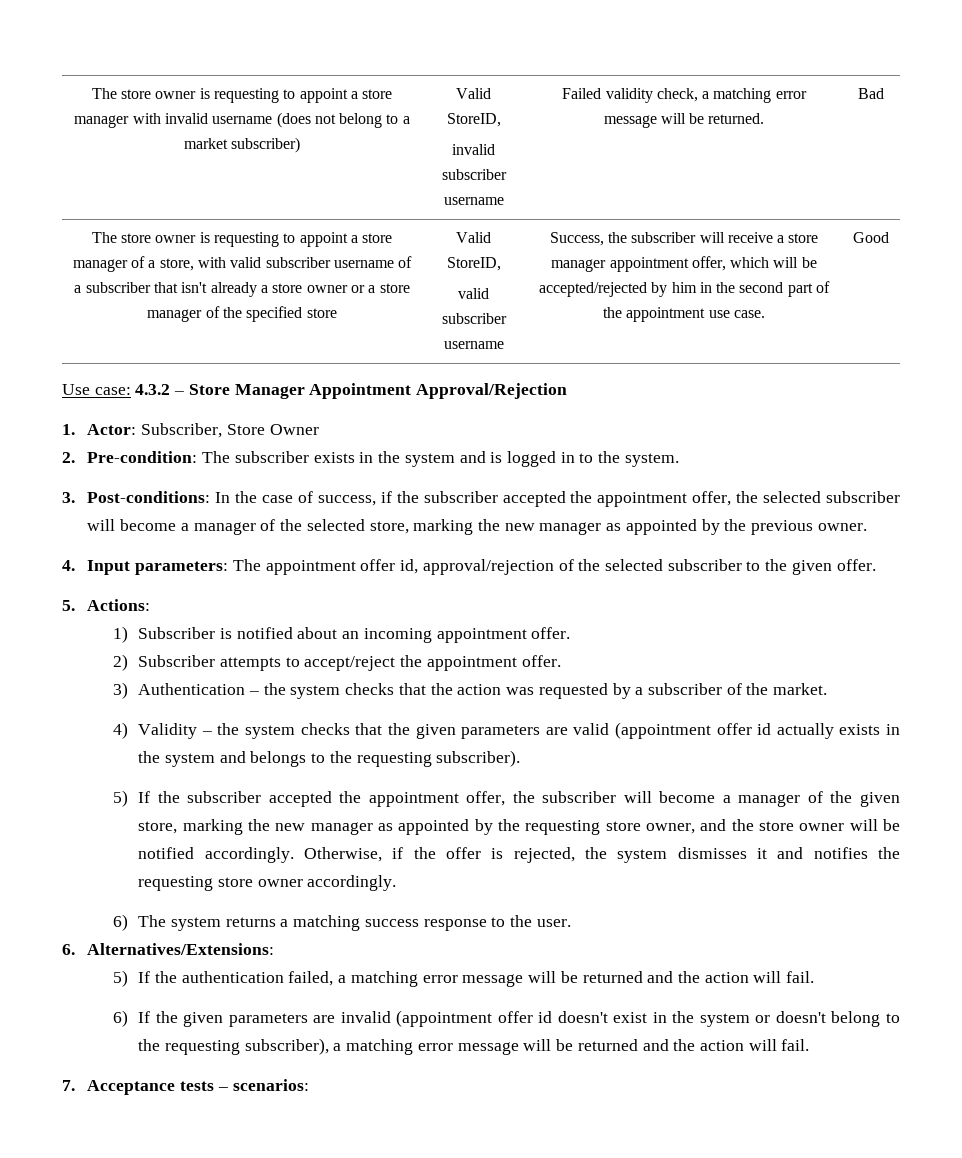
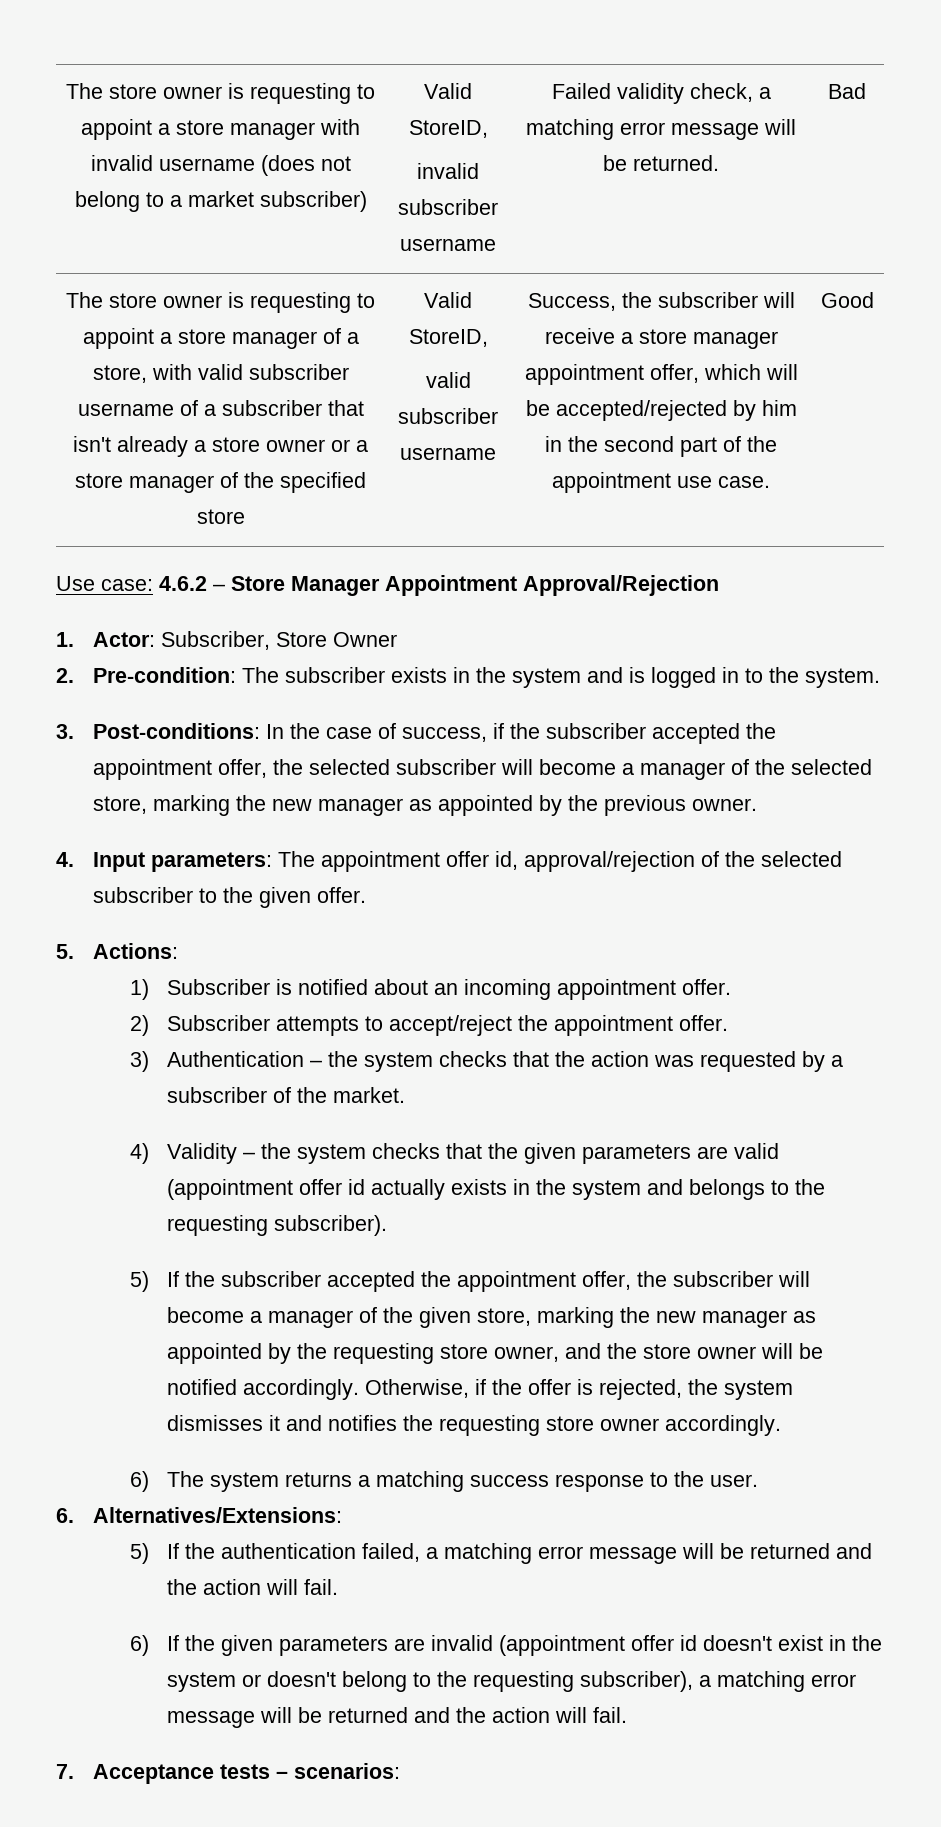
- Use case: 4.3.2 – Store Manager Appointment Approval/Rejection
+ Use case: 4.6.2 – Store Manager Appointment Approval/Rejection

